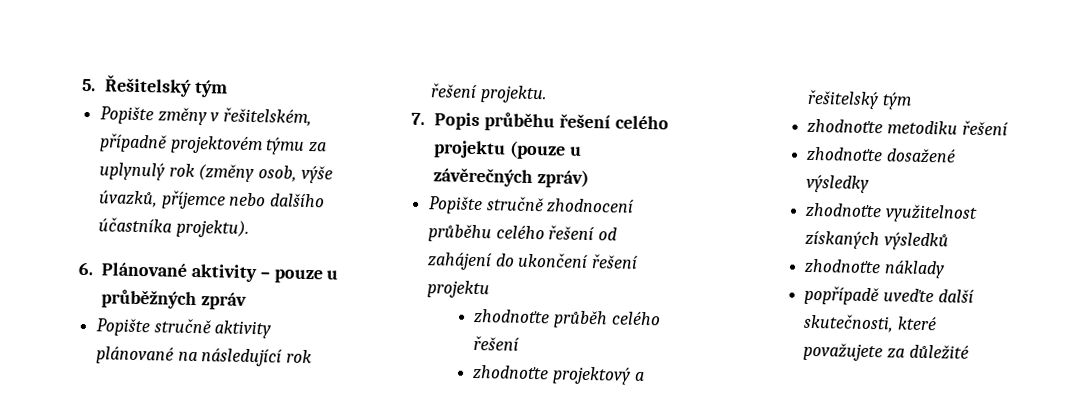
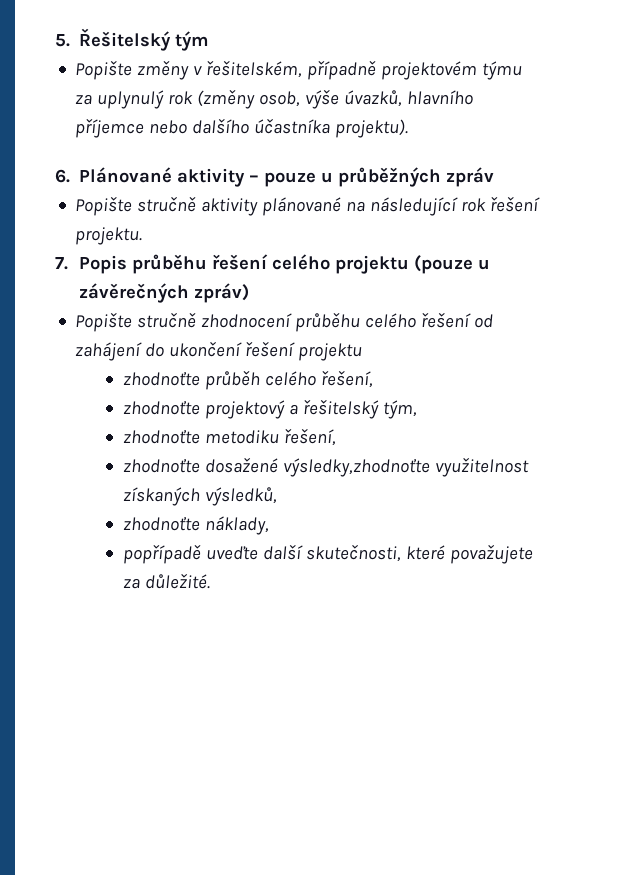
- Popište změny v řešitelském, případně projektovém týmu za uplynulý rok (změny osob, výše úvazků, příjemce nebo dalšího účastníka projektu).
+ Popište změny v řešitelském, případně projektovém týmu za uplynulý rok (změny osob, výše úvazků, hlavního příjemce nebo dalšího účastníka projektu).
- zhodnoťte průběh celého řešení
+ zhodnoťte průběh celého řešení,
- zhodnoťte projektový a řešitelský tým
+ zhodnoťte projektový a řešitelský tým,
- zhodnoťte metodiku řešení
+ zhodnoťte metodiku řešení,
- zhodnoťte dosažené výsledky
- zhodnoťte využitelnost získaných výsledků
- zhodnoťte náklady
+ zhodnoťte dosažené výsledky,zhodnoťte využitelnost získaných výsledků,
+ zhodnoťte náklady,
- popřípadě uveďte další skutečnosti, které považujete za důležité
+ popřípadě uveďte další skutečnosti, které považujete za důležité.

